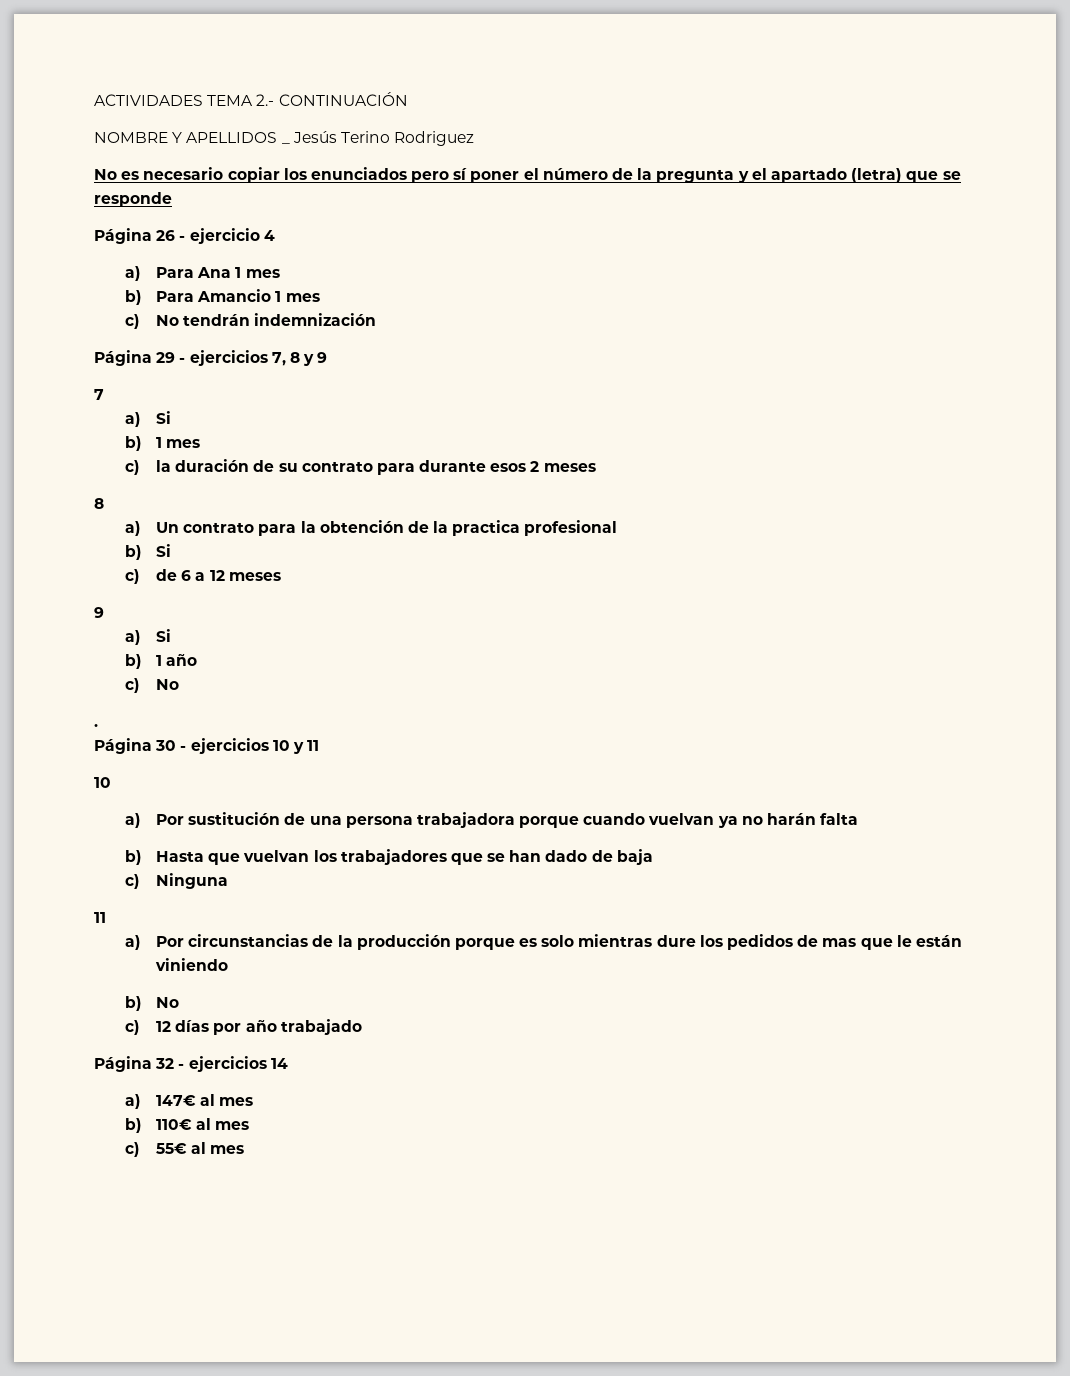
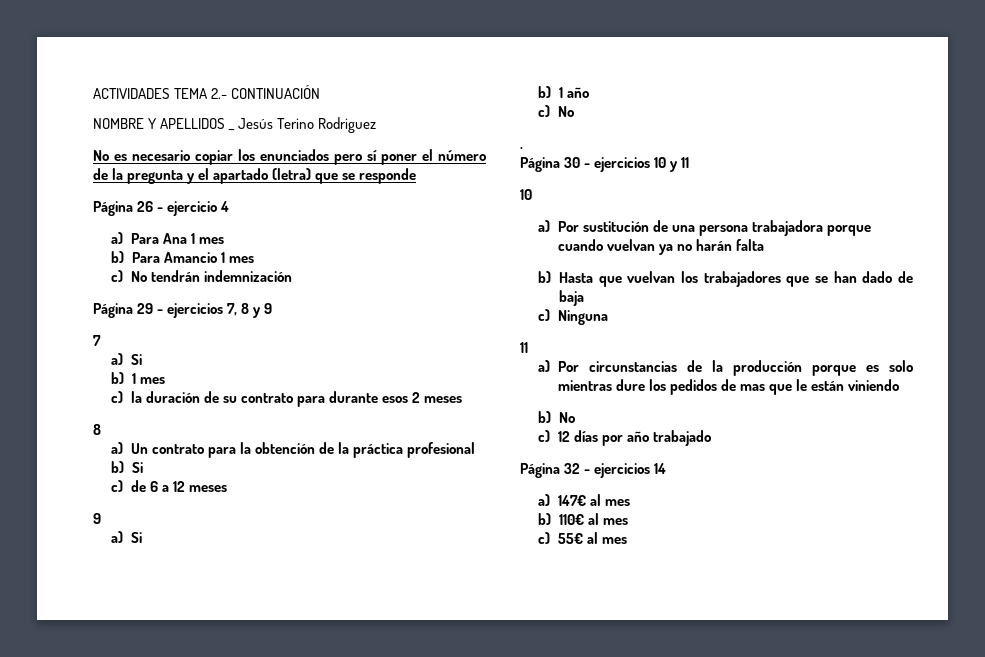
- a) Un contrato para la obtención de la practica profesional
+ a) Un contrato para la obtención de la práctica profesional

